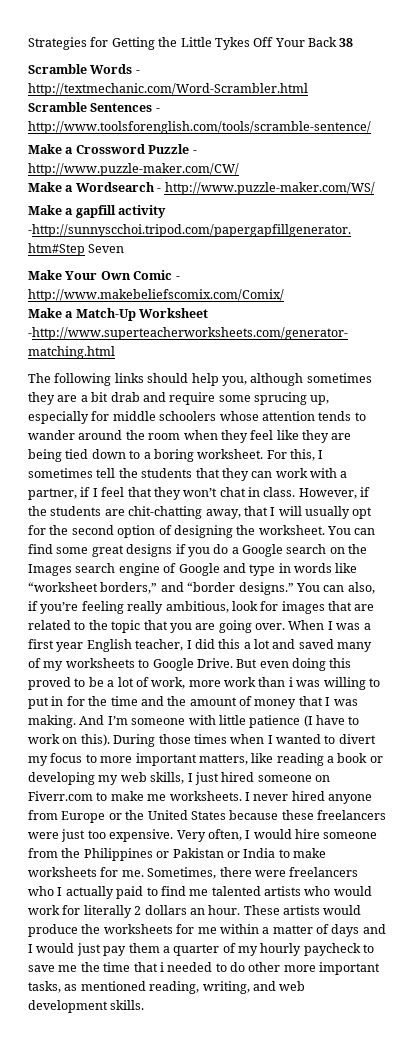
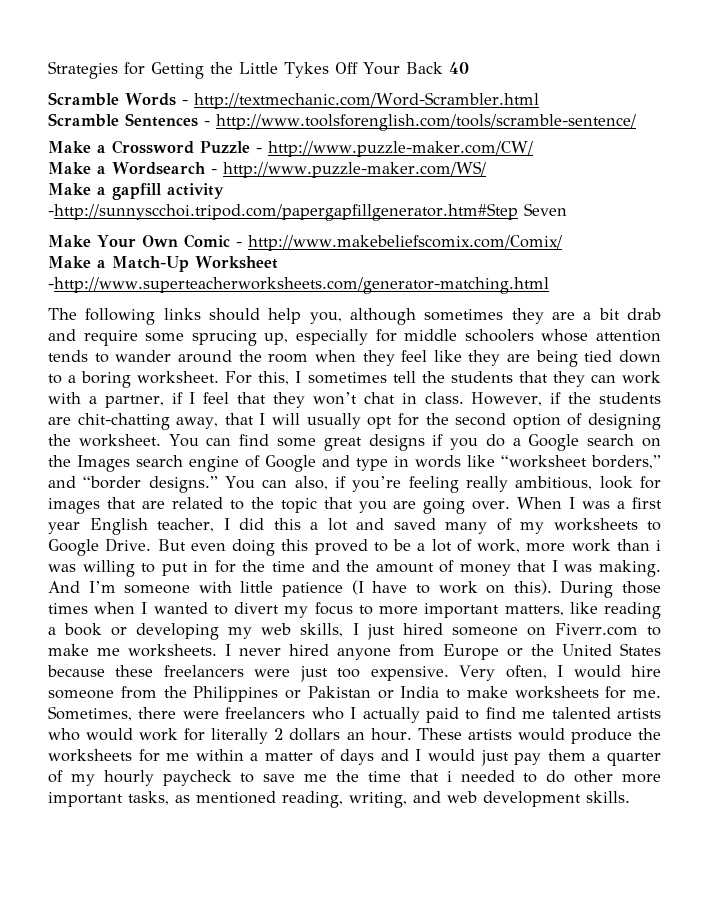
- Strategies for Getting the Little Tykes Off Your Back 38
+ Strategies for Getting the Little Tykes Off Your Back 40

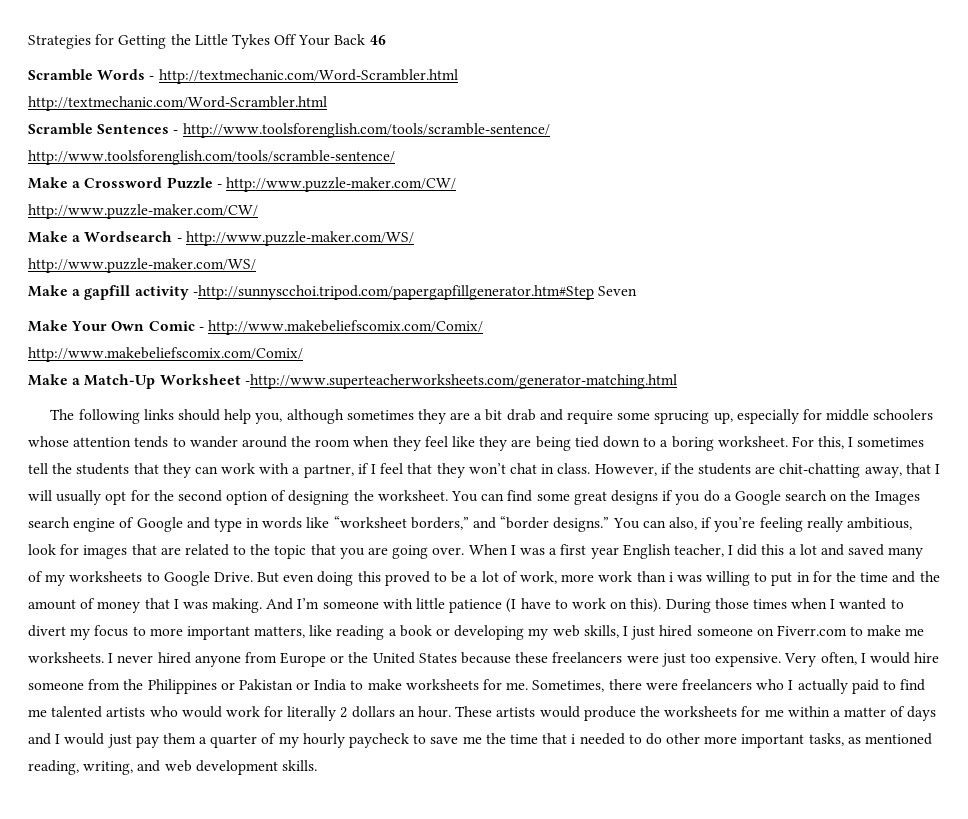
- Strategies for Getting the Little Tykes Off Your Back 40
+ Strategies for Getting the Little Tykes Off Your Back 46
  Scramble Words - http://textmechanic.com/Word-Scrambler.html
+ http://textmechanic.com/Word-Scrambler.html
  Scramble Sentences - http://www.toolsforenglish.com/tools/scramble-sentence/
+ http://www.toolsforenglish.com/tools/scramble-sentence/
  Make a Crossword Puzzle - http://www.puzzle-maker.com/CW/
+ http://www.puzzle-maker.com/CW/
  Make a Wordsearch - http://www.puzzle-maker.com/WS/
+ http://www.puzzle-maker.com/WS/
  Make Your Own Comic - http://www.makebeliefscomix.com/Comix/
+ http://www.makebeliefscomix.com/Comix/

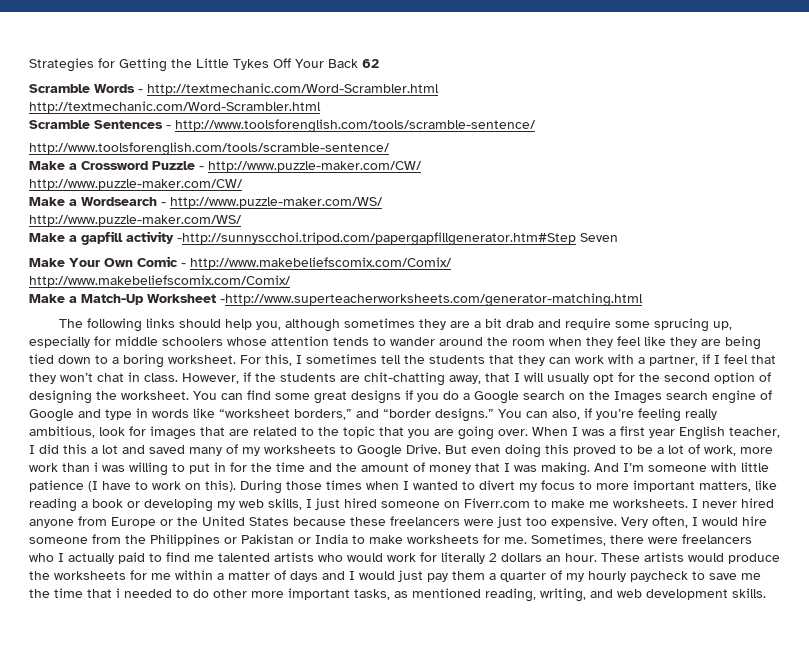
- Strategies for Getting the Little Tykes Off Your Back 46
+ Strategies for Getting the Little Tykes Off Your Back 62

